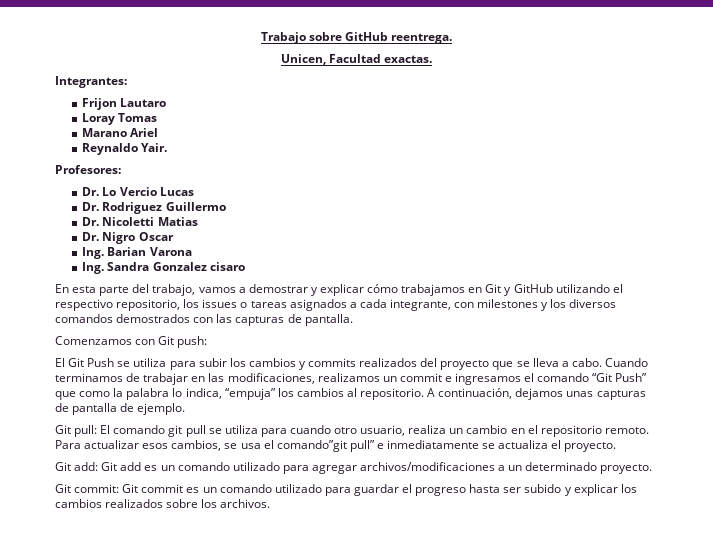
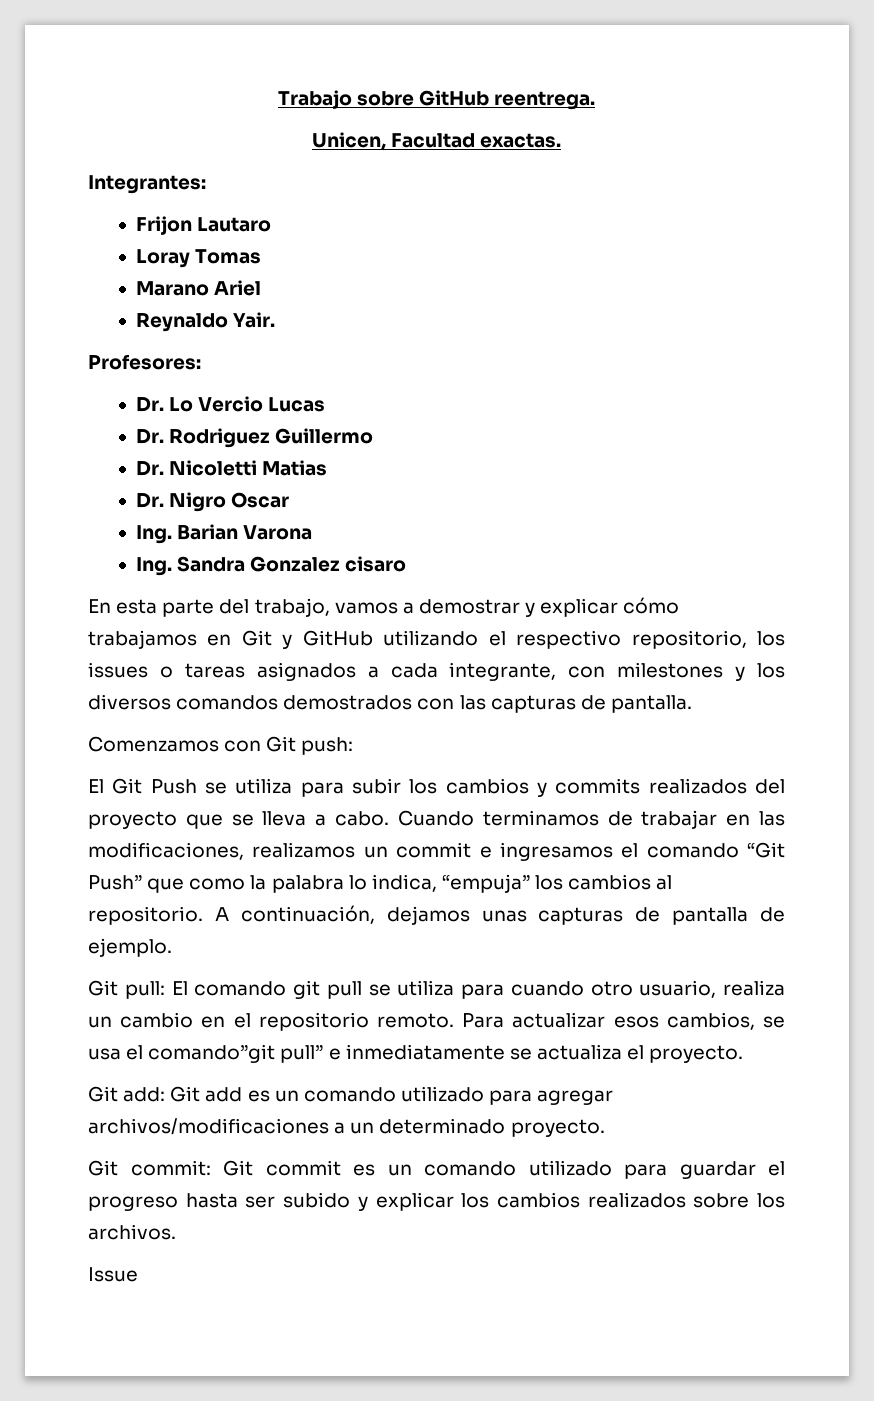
+ Issue

